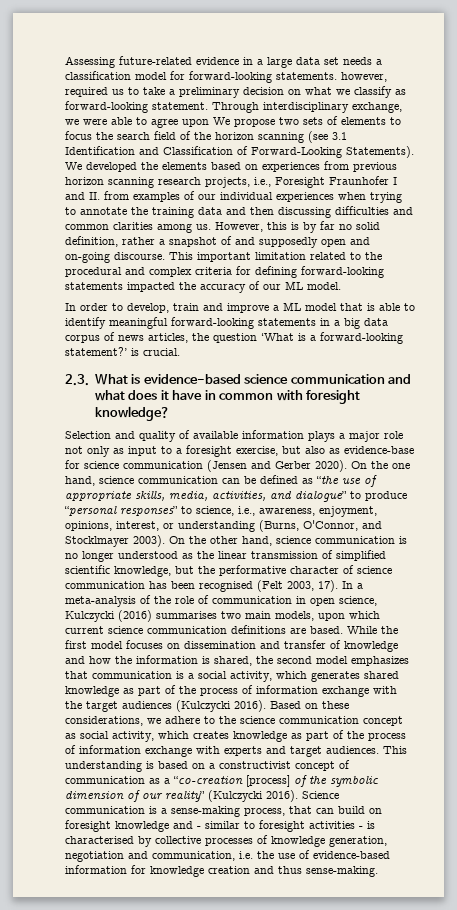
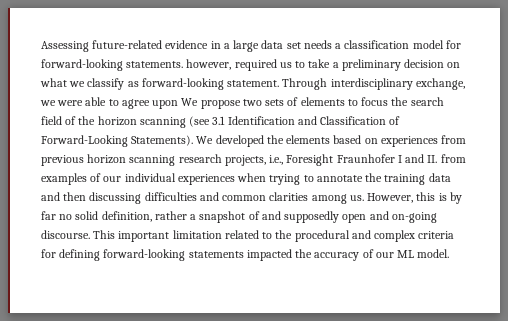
- In order to develop, train and improve a ML model that is able to identify meaningful forward-looking statements in a big data corpus of news articles, the question ‘What is a forward-looking statement?’ is crucial.
- 2.3. What is evidence-based science communication and what does it have in common with foresight knowledge?
- Selection and quality of available information plays a major role not only as input to a foresight exercise, but also as evidence-base for science communication (Jensen and Gerber 2020). On the one hand, science communication can be defined as “the use of appropriate skills, media, activities, and dialogue” to produce “personal responses” to science, i.e., awareness, enjoyment, opinions, interest, or understanding (Burns, O'Connor, and Stocklmayer 2003). On the other hand, science communication is no longer understood as the linear transmission of simplified scientific knowledge, but the performative character of science communication has been recognised (Felt 2003, 17). In a meta-analysis of the role of communication in open science, Kulczycki (2016) summarises two main models, upon which current science communication definitions are based. While the first model focuses on dissemination and transfer of knowledge and how the information is shared, the second model emphasizes that communication is a social activity, which generates shared knowledge as part of the process of information exchange with the target audiences (Kulczycki 2016). Based on these considerations, we adhere to the science communication concept as social activity, which creates knowledge as part of the process of information exchange with experts and target audiences. This understanding is based on a constructivist concept of communication as a “co-creation [process] of the symbolic dimension of our reality” (Kulczycki 2016). Science communication is a sense-making process, that can build on foresight knowledge and - similar to foresight activities - is characterised by collective processes of knowledge generation, negotiation and communication, i.e. the use of evidence-based information for knowledge creation and thus sense-making.

